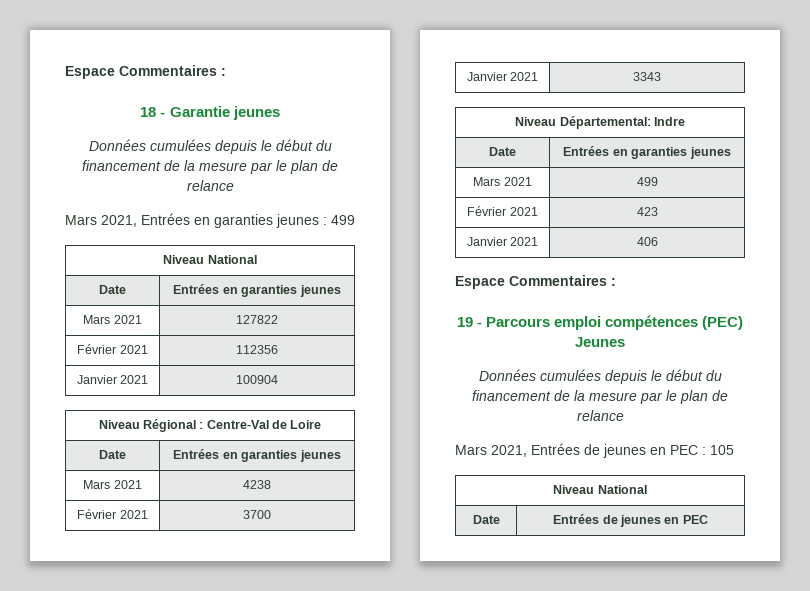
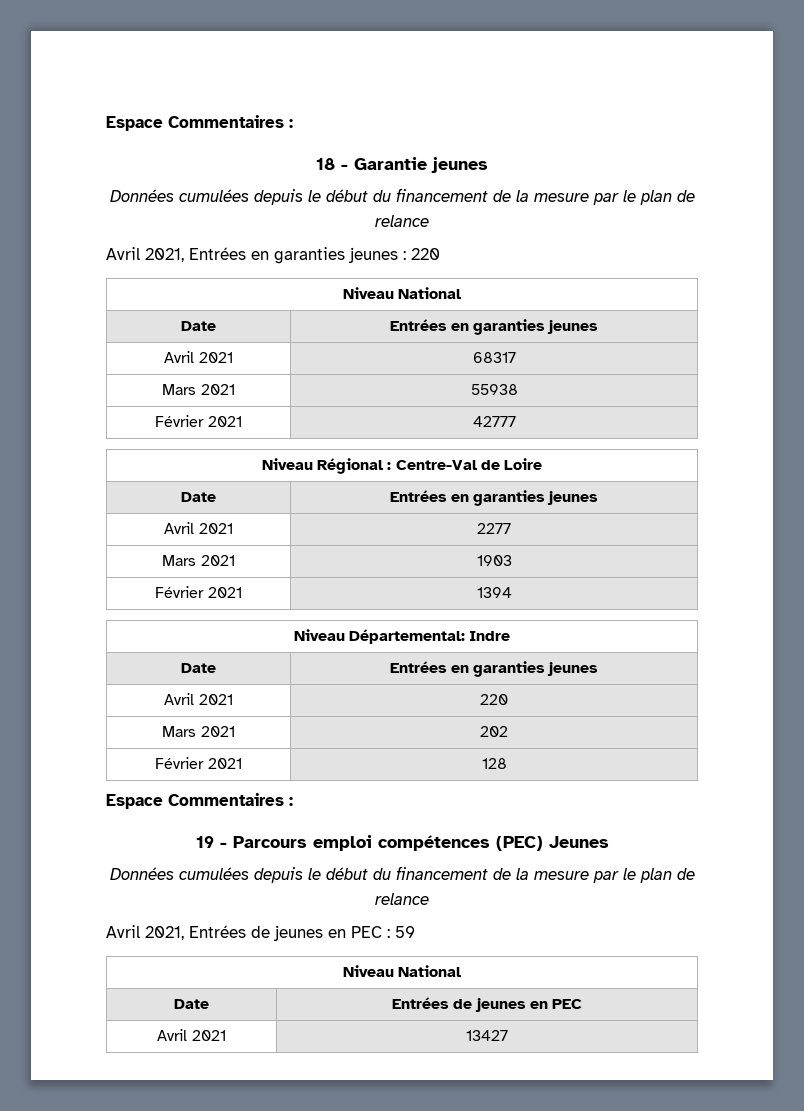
- Mars 2021, Entrées en garanties jeunes : 499
+ Avril 2021, Entrées en garanties jeunes : 220
- Mars 2021 | 127822
- Février 2021 | 112356
- Janvier 2021 | 100904
+ Avril 2021 | 68317
+ Mars 2021 | 55938
+ Février 2021 | 42777
- Mars 2021 | 4238
- Février 2021 | 3700
- Janvier 2021 | 3343
+ Avril 2021 | 2277
+ Mars 2021 | 1903
+ Février 2021 | 1394
- Mars 2021 | 499
- Février 2021 | 423
- Janvier 2021 | 406
+ Avril 2021 | 220
+ Mars 2021 | 202
+ Février 2021 | 128
- Mars 2021, Entrées de jeunes en PEC : 105
+ Avril 2021, Entrées de jeunes en PEC : 59
+ Avril 2021 | 13427

